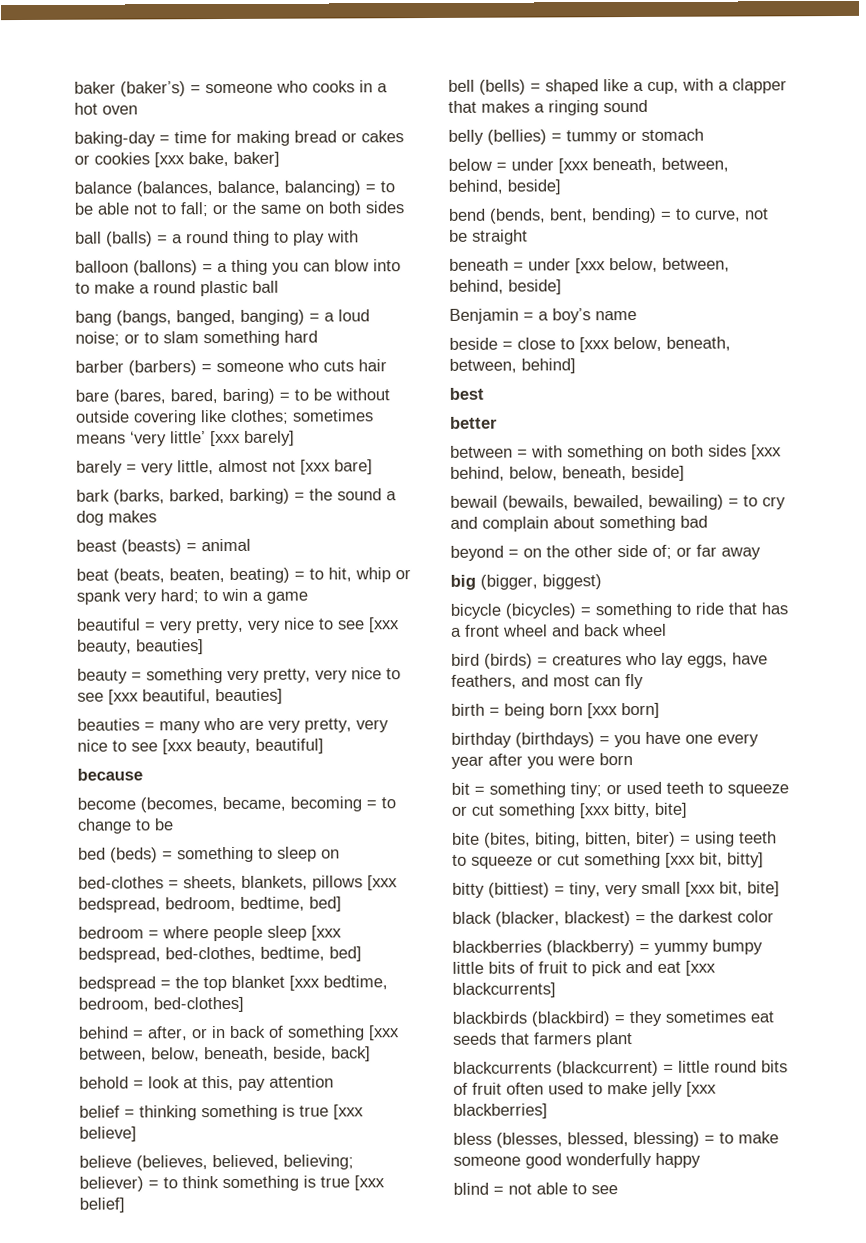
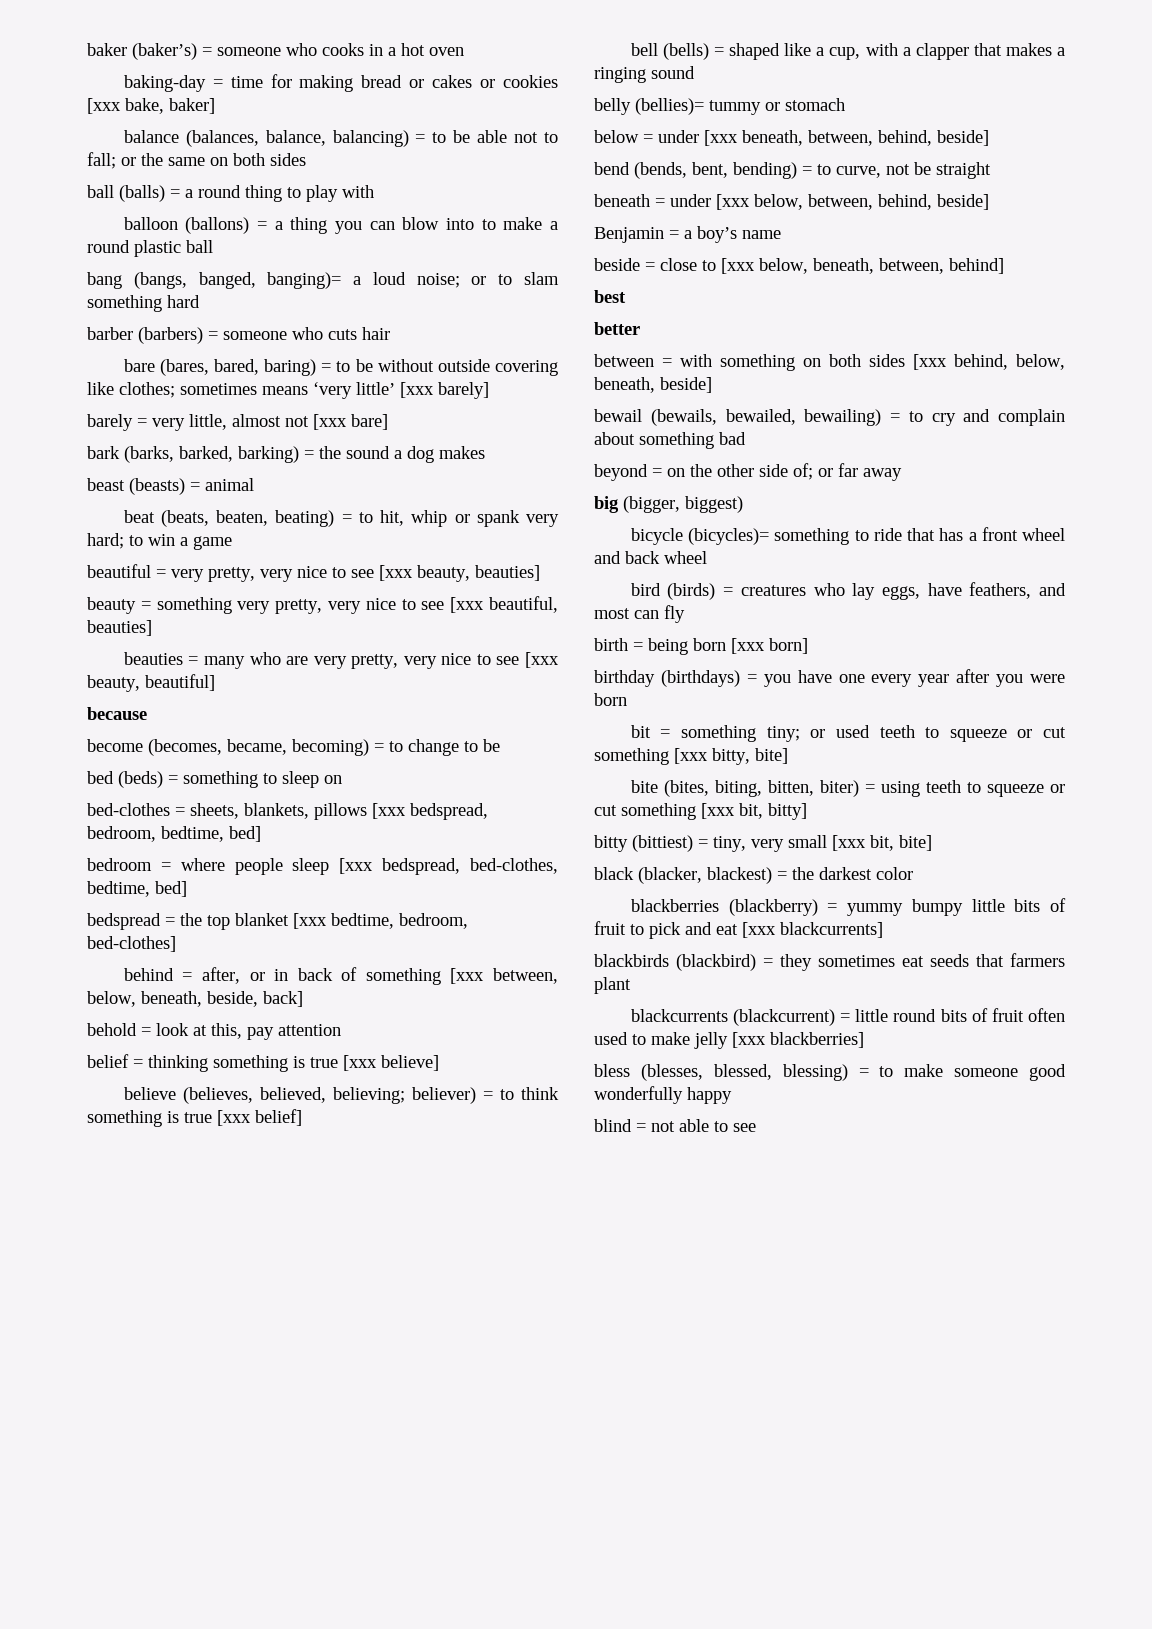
- bang (bangs, banged, banging) = a loud noise; or to slam something hard
+ bang (bangs, banged, banging)= a loud noise; or to slam something hard
- become (becomes, became, becoming = to change to be
+ become (becomes, became, becoming) = to change to be
- belly (bellies) = tummy or stomach
+ belly (bellies)= tummy or stomach
- bicycle (bicycles) = something to ride that has a front wheel and back wheel
+ bicycle (bicycles)= something to ride that has a front wheel and back wheel

